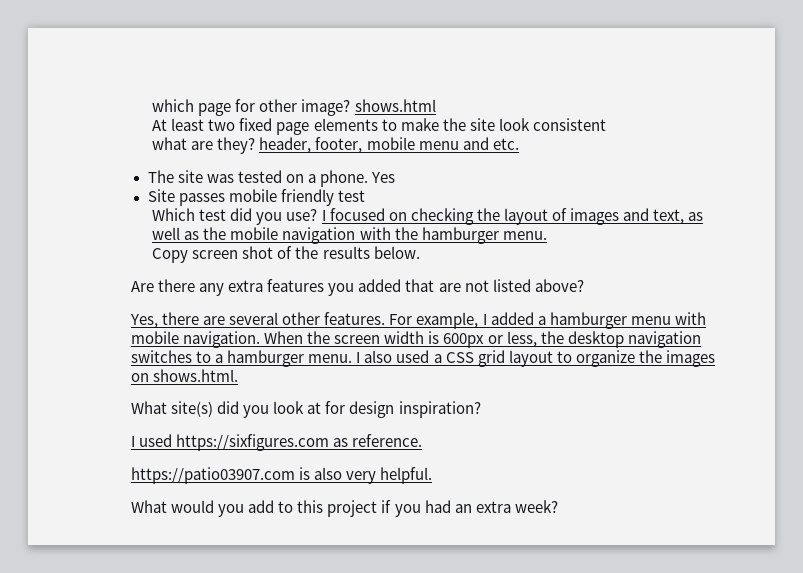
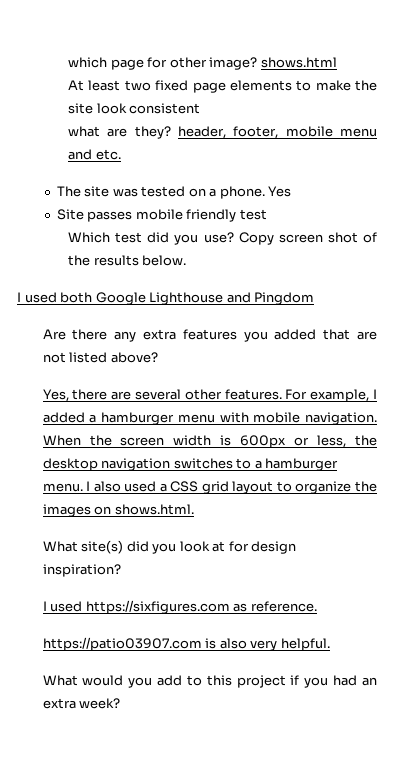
- Which test did you use? I focused on checking the layout of images and text, as well as the mobile navigation with the hamburger menu.
- Copy screen shot of the results below.
+ Which test did you use? Copy screen shot of the results below.
+ I used both Google Lighthouse and Pingdom

